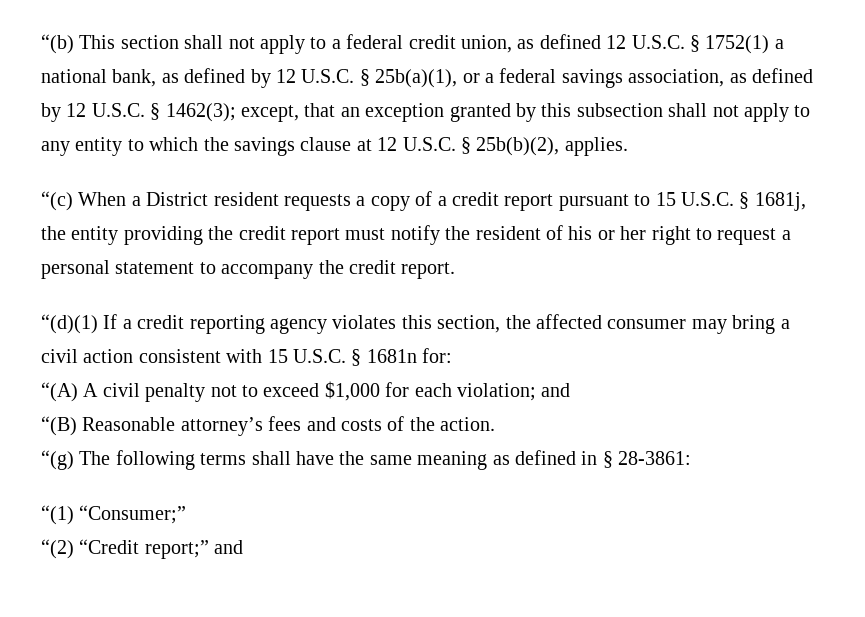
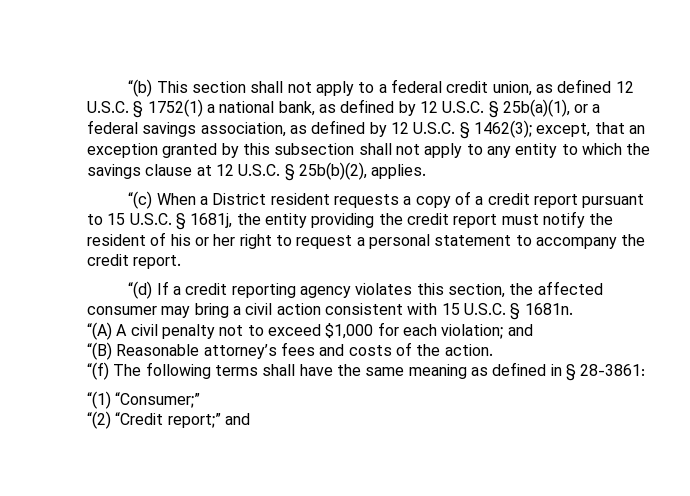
- “(d)(1) If a credit reporting agency violates this section, the affected consumer may bring a civil action consistent with 15 U.S.C. § 1681n for:
+ “(d) If a credit reporting agency violates this section, the affected consumer may bring a civil action consistent with 15 U.S.C. § 1681n.
- “(g) The following terms shall have the same meaning as defined in § 28-3861:
+ “(f) The following terms shall have the same meaning as defined in § 28-3861:

